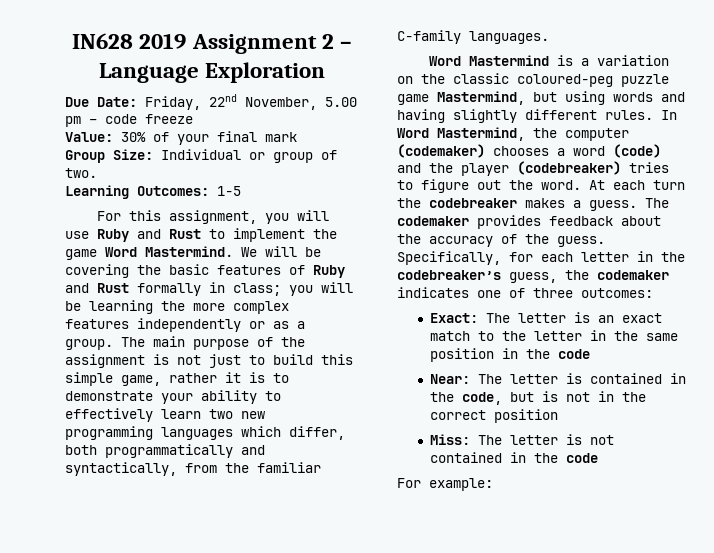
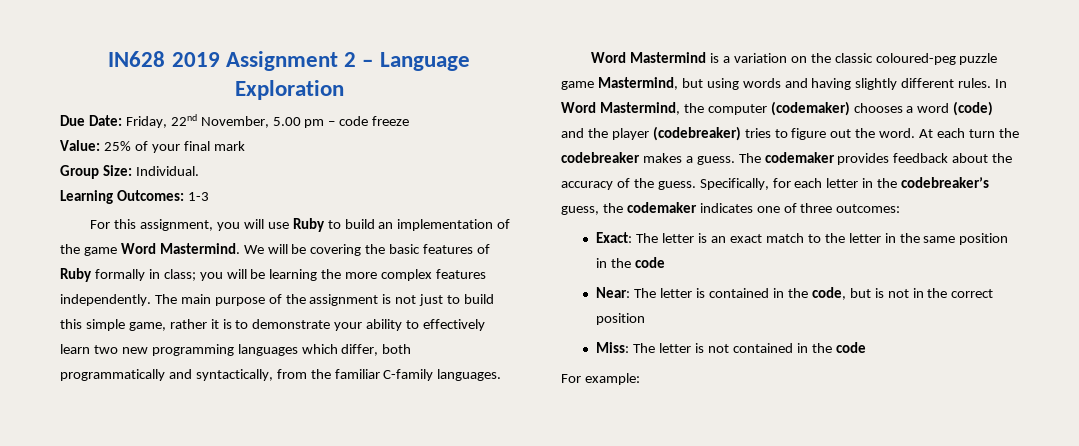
- Value: 30% of your final mark
+ Value: 25% of your final mark
- Group Size: Individual or group of two.
+ Group Size: Individual.
- Learning Outcomes: 1-5
+ Learning Outcomes: 1-3
- For this assignment, you will use Ruby and Rust to implement the game Word Mastermind.
+ For this assignment, you will use Ruby to build an implementation of the game Word Mastermind.
- We will be covering the basic features of Ruby and Rust formally in class; you will be learning the more complex features independently or as a group.
+ We will be covering the basic features of Ruby formally in class; you will be learning the more complex features independently.

